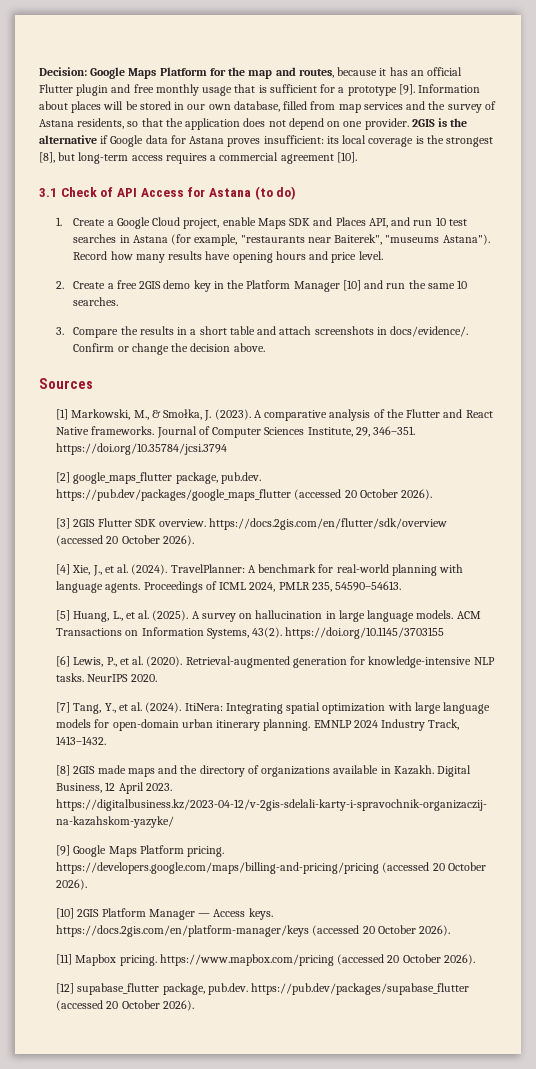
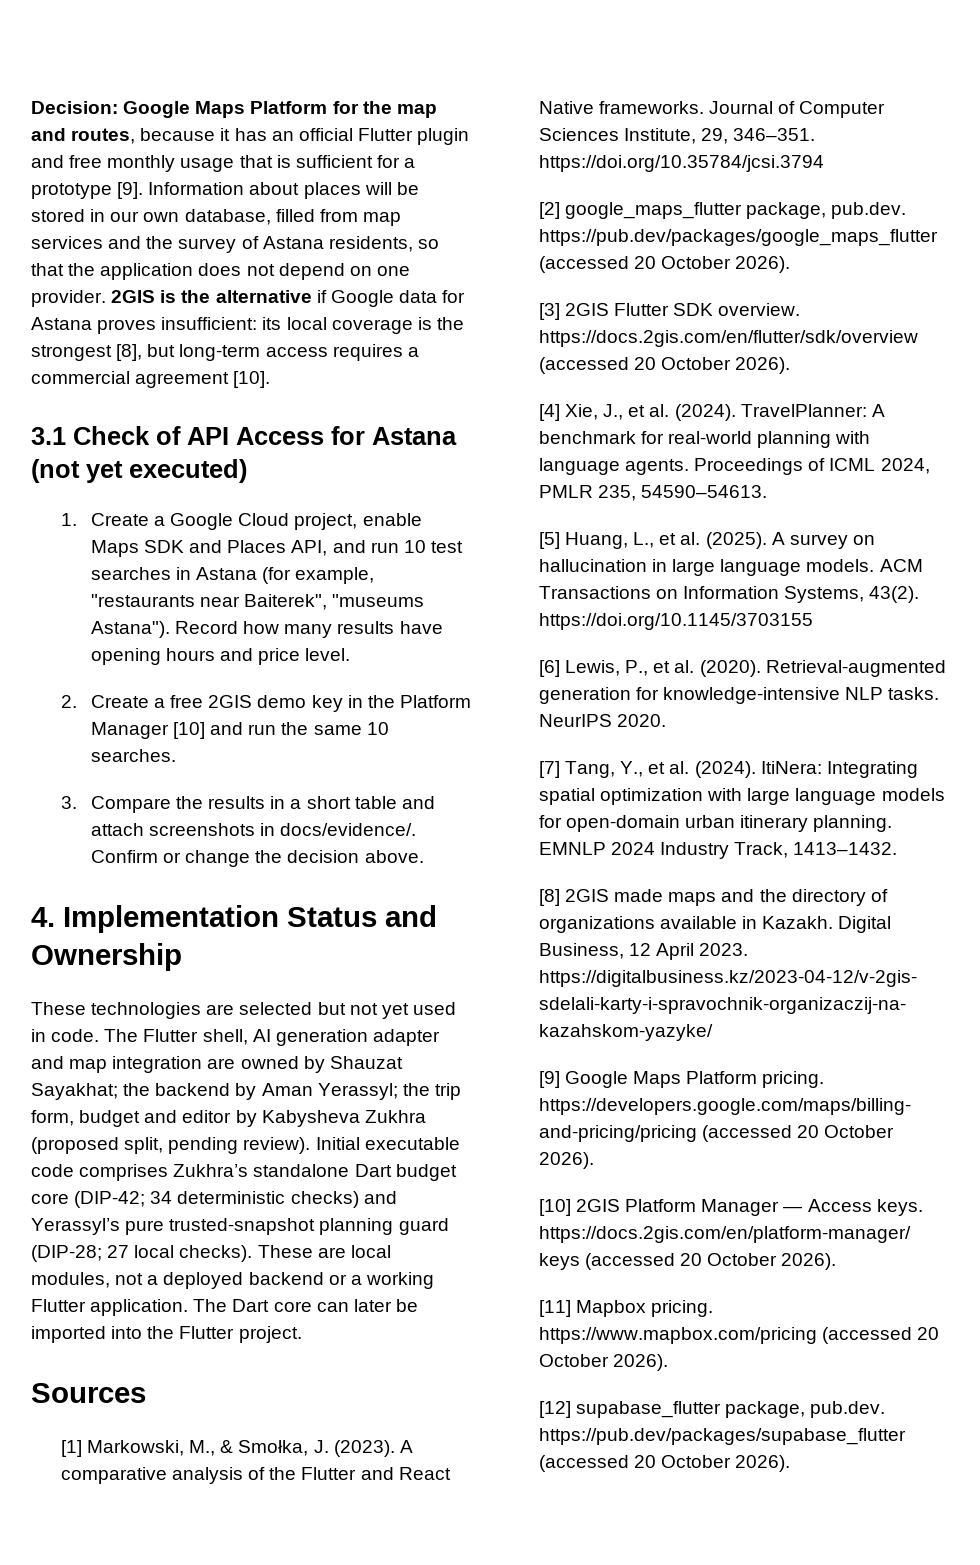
- 3.1 Check of API Access for Astana (to do)
+ 3.1 Check of API Access for Astana (not yet executed)
+ 4. Implementation Status and Ownership
+ These technologies are selected but not yet used in code. The Flutter shell, AI generation adapter and map integration are owned by Shauzat Sayakhat; the backend by Aman Yerassyl; the trip form, budget and editor by Kabysheva Zukhra (proposed split, pending review). Initial executable code comprises Zukhra’s standalone Dart budget core (DIP-42; 34 deterministic checks) and Yerassyl’s pure trusted-snapshot planning guard (DIP-28; 27 local checks). These are local modules, not a deployed backend or a working Flutter application. The Dart core can later be imported into the Flutter project.

